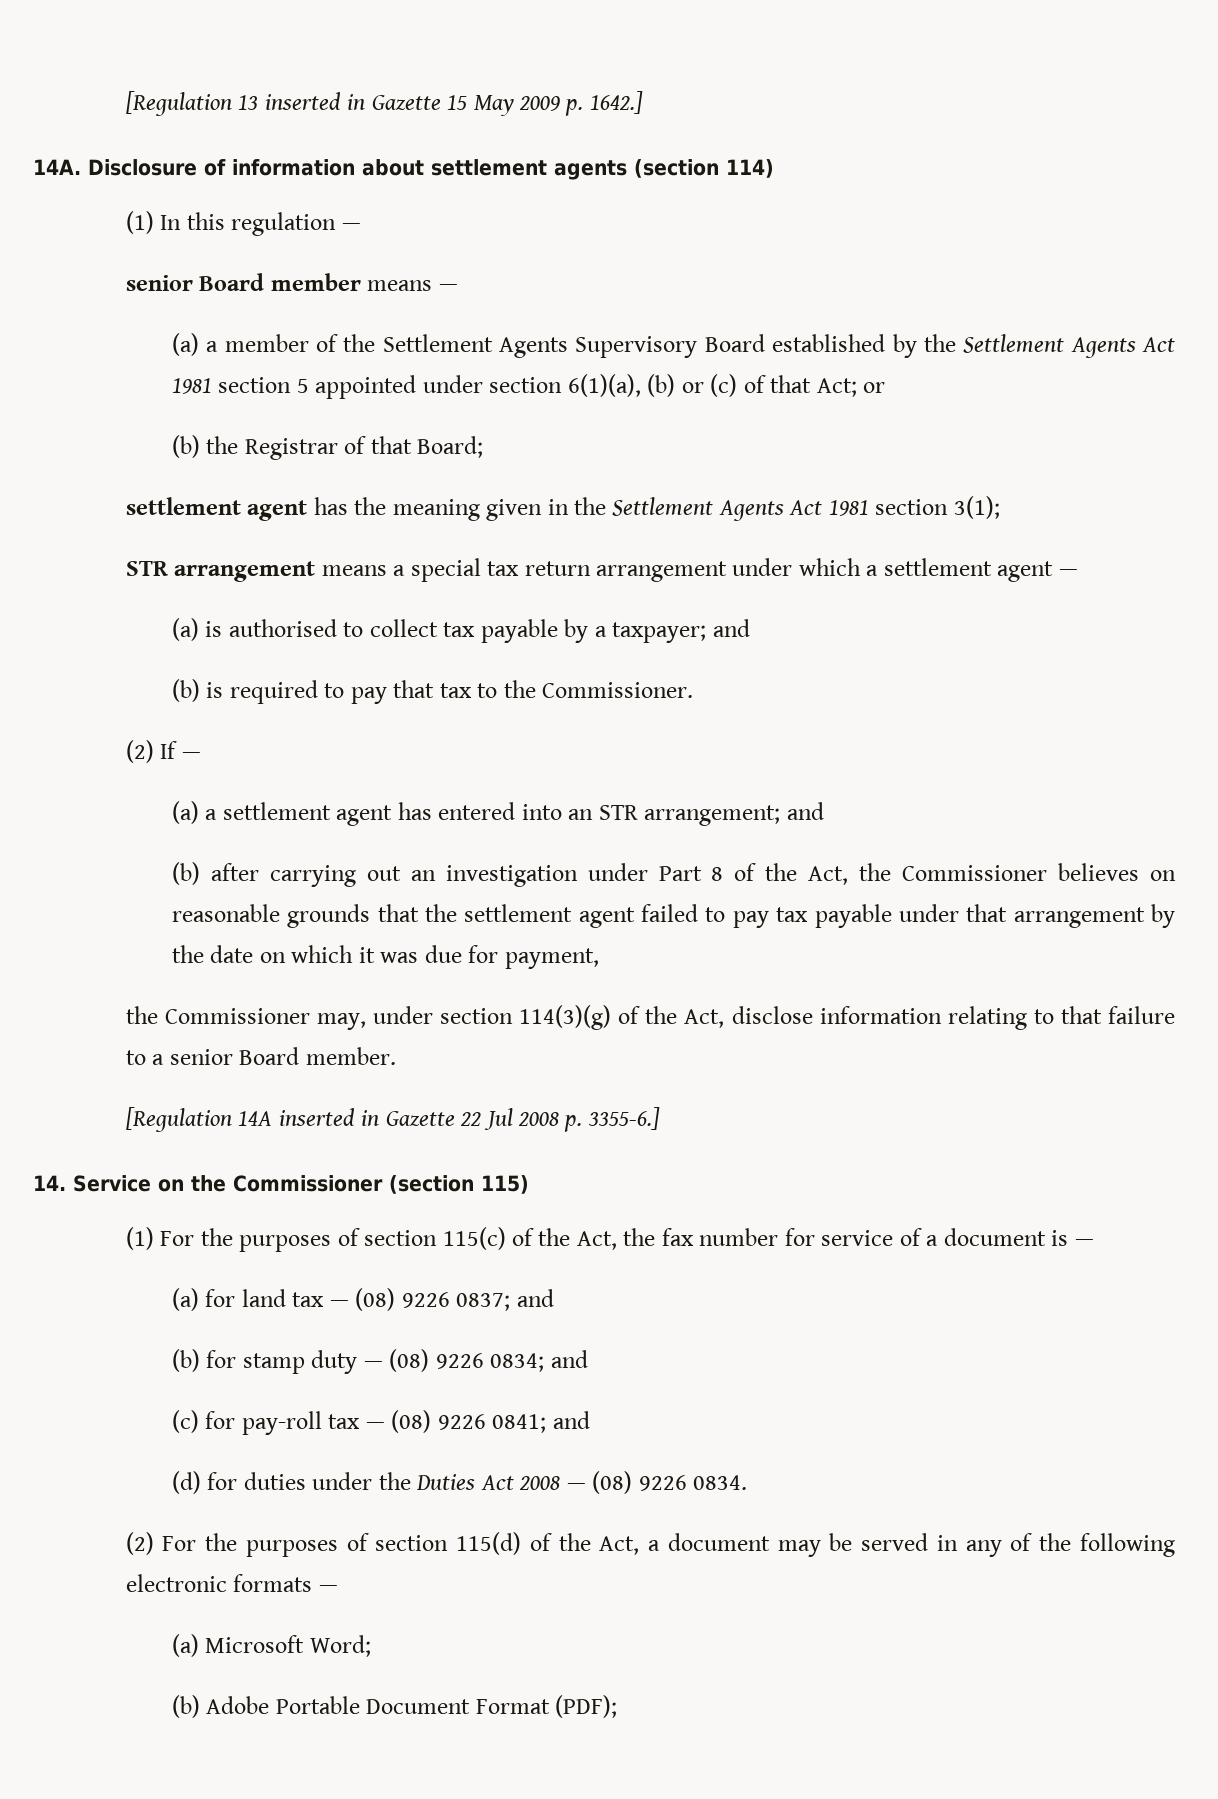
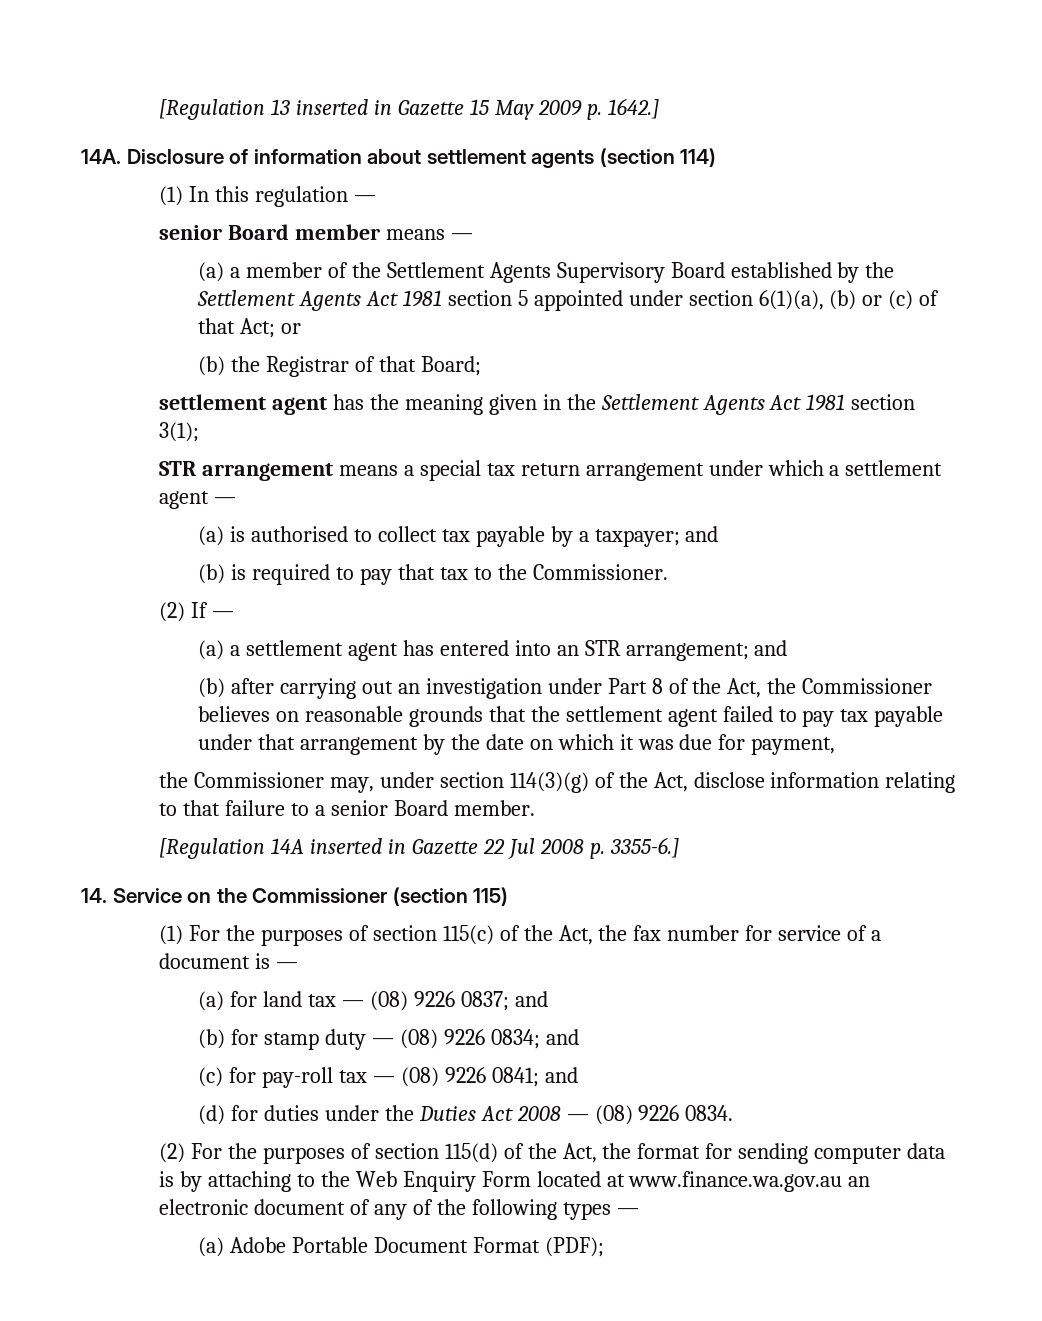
- (2) For the purposes of section 115(d) of the Act, a document may be served in any of the following electronic formats —
- (a) Microsoft Word;
- (b) Adobe Portable Document Format (PDF);
+ (2) For the purposes of section 115(d) of the Act, the format for sending computer data is by attaching to the Web Enquiry Form located at www.finance.wa.gov.au an electronic document of any of the following types —
+ (a) Adobe Portable Document Format (PDF);

